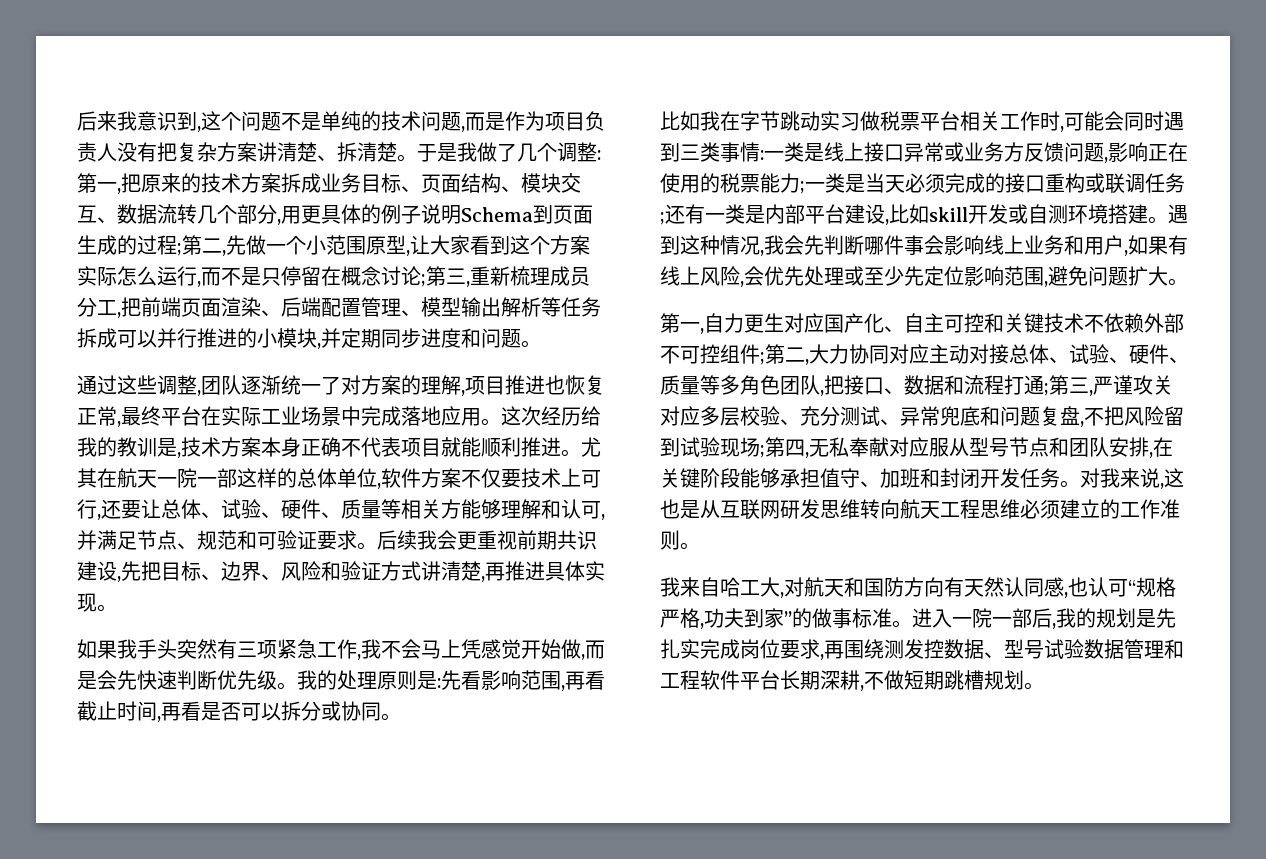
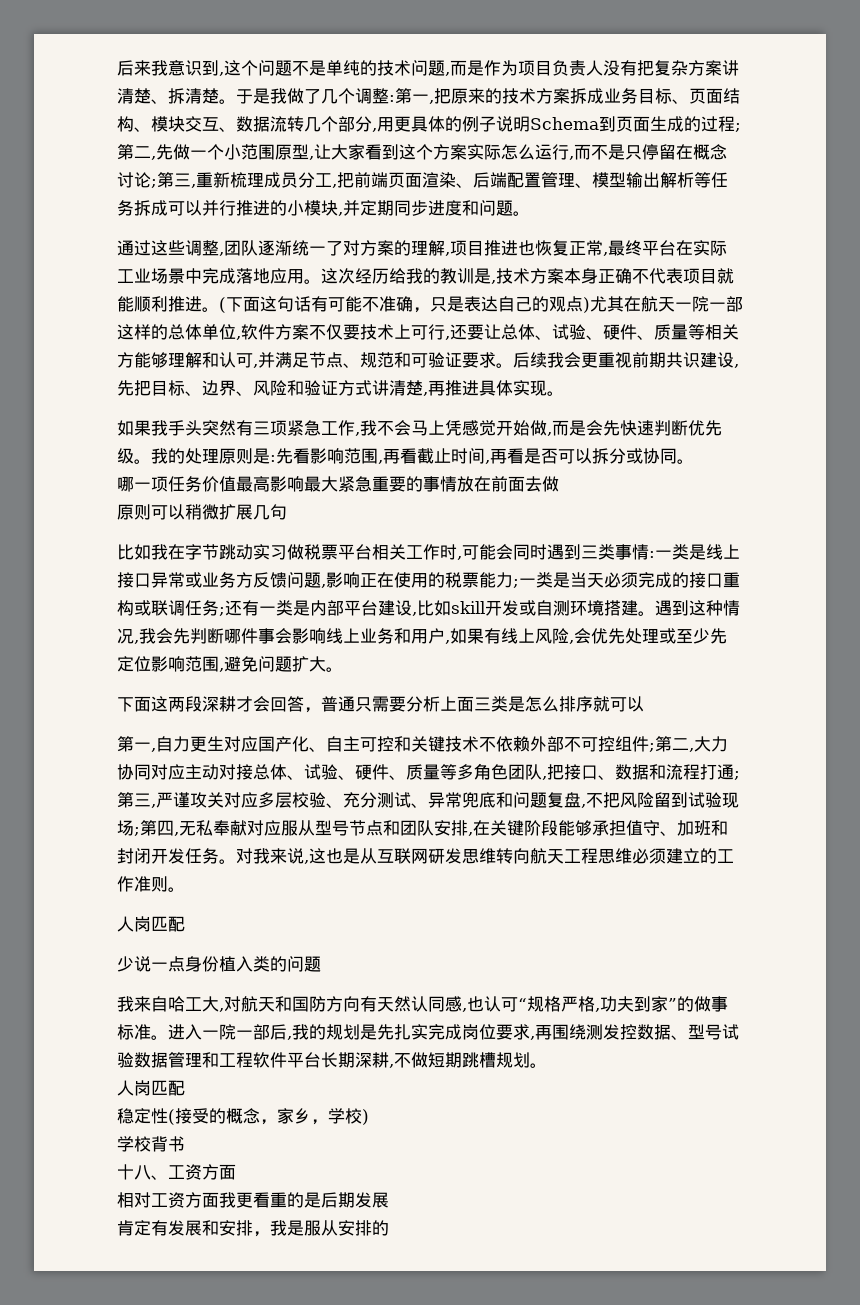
- 尤其在航天一院一部这样的总体单位,软件方案不仅要技术上可行,还要让总体、试验、硬件、质量等相关方能够理解和认可,并满足节点、规范和可验证要求。
+ (下面这句话有可能不准确，只是表达自己的观点)尤其在航天一院一部这样的总体单位,软件方案不仅要技术上可行,还要让总体、试验、硬件、质量等相关方能够理解和认可,并满足节点、规范和可验证要求。
+ 哪一项任务价值最高影响最大紧急重要的事情放在前面去做
+ 原则可以稍微扩展几句
+ 下面这两段深耕才会回答，普通只需要分析上面三类是怎么排序就可以
  对我来说,这也是从互联网研发思维转向航天工程思维必须建立的工作准则。
+ 人岗匹配
+ 少说一点身份植入类的问题
  进入一院一部后,我的规划是先扎实完成岗位要求,再围绕测发控数据、型号试验数据管理和工程软件平台长期深耕,不做短期跳槽规划。
+ 人岗匹配
+ 稳定性(接受的概念，家乡，学校)
+ 学校背书
+ 十八、工资方面
+ 相对工资方面我更看重的是后期发展
+ 肯定有发展和安排，我是服从安排的

